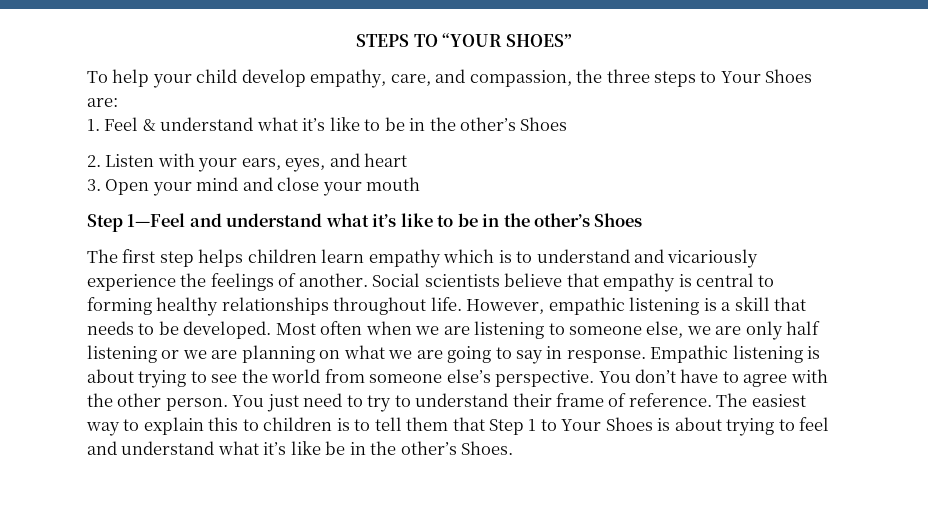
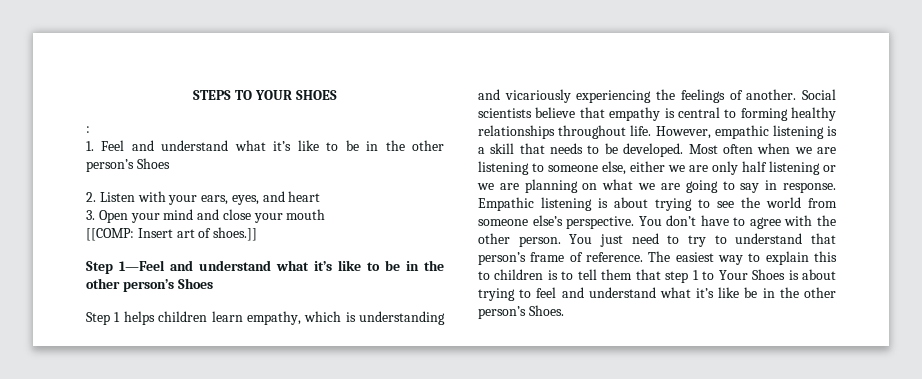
- STEPS TO “YOUR SHOES”
- To help your child develop empathy, care, and compassion, the three steps to Your Shoes are:
+ STEPS TO YOUR SHOES
+ :
- 1. Feel & understand what it’s like to be in the other’s Shoes
+ 1. Feel and understand what it’s like to be in the other person’s Shoes
+ [[COMP: Insert art of shoes.]]
- Step 1—Feel and understand what it’s like to be in the other’s Shoes
- The first step helps children learn empathy which is to understand and vicariously experience the feelings of another.
+ Step 1—Feel and understand what it’s like to be in the other person’s Shoes
+ Step 1 helps children learn empathy, which is understanding and vicariously experiencing the feelings of another.
- Most often when we are listening to someone else, we are only half listening or we are planning on what we are going to say in response.
+ Most often when we are listening to someone else, either we are only half listening or we are planning on what we are going to say in response.
- You just need to try to understand their frame of reference.
+ You just need to try to understand that person’s frame of reference.
- The easiest way to explain this to children is to tell them that Step 1 to Your Shoes is about trying to feel and understand what it’s like be in the other’s Shoes.
+ The easiest way to explain this to children is to tell them that step 1 to Your Shoes is about trying to feel and understand what it’s like be in the other person’s Shoes.

